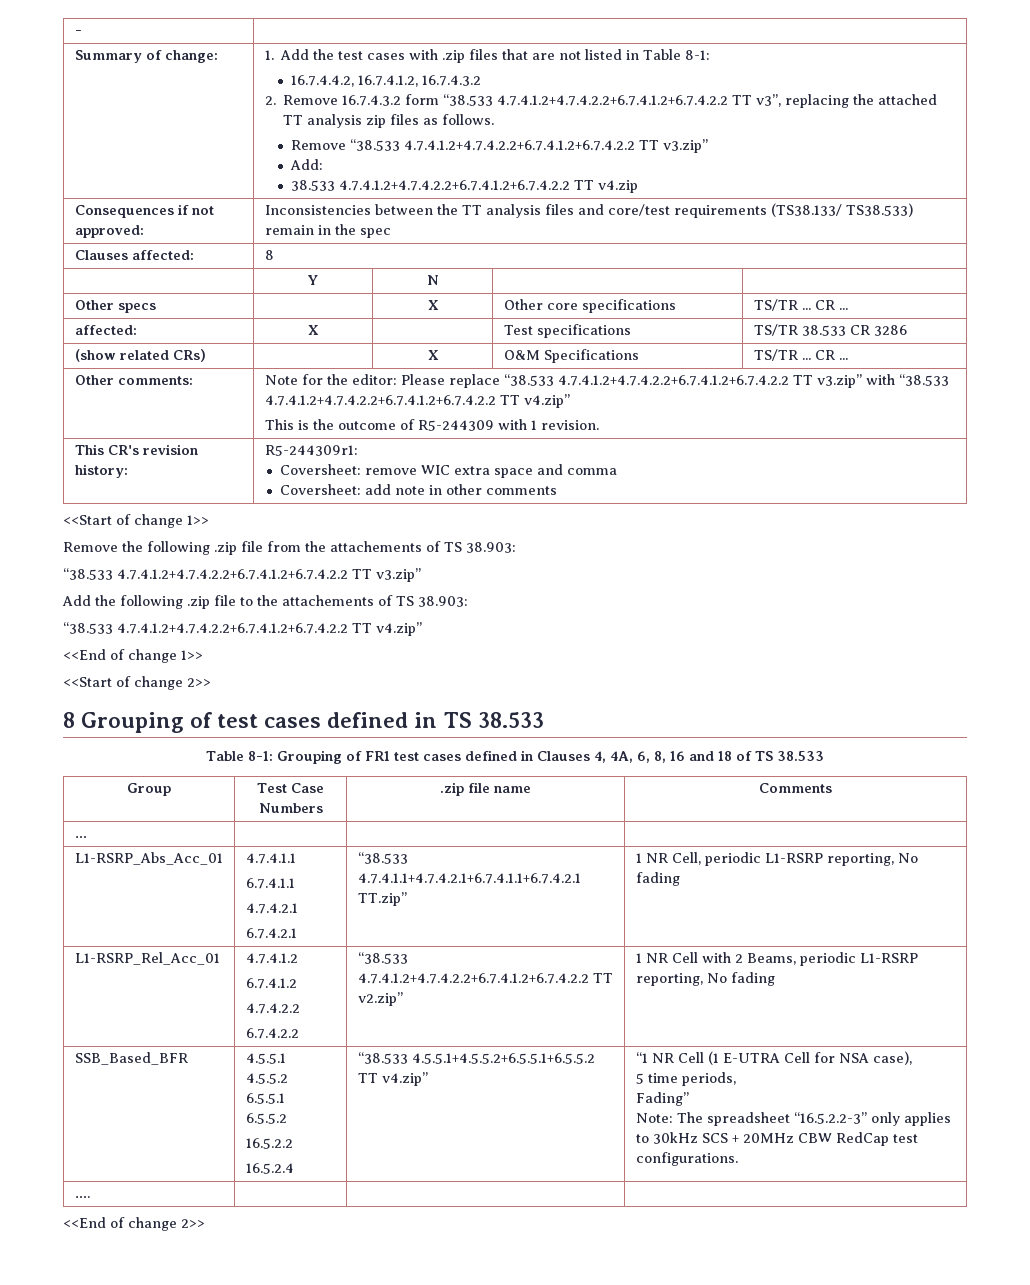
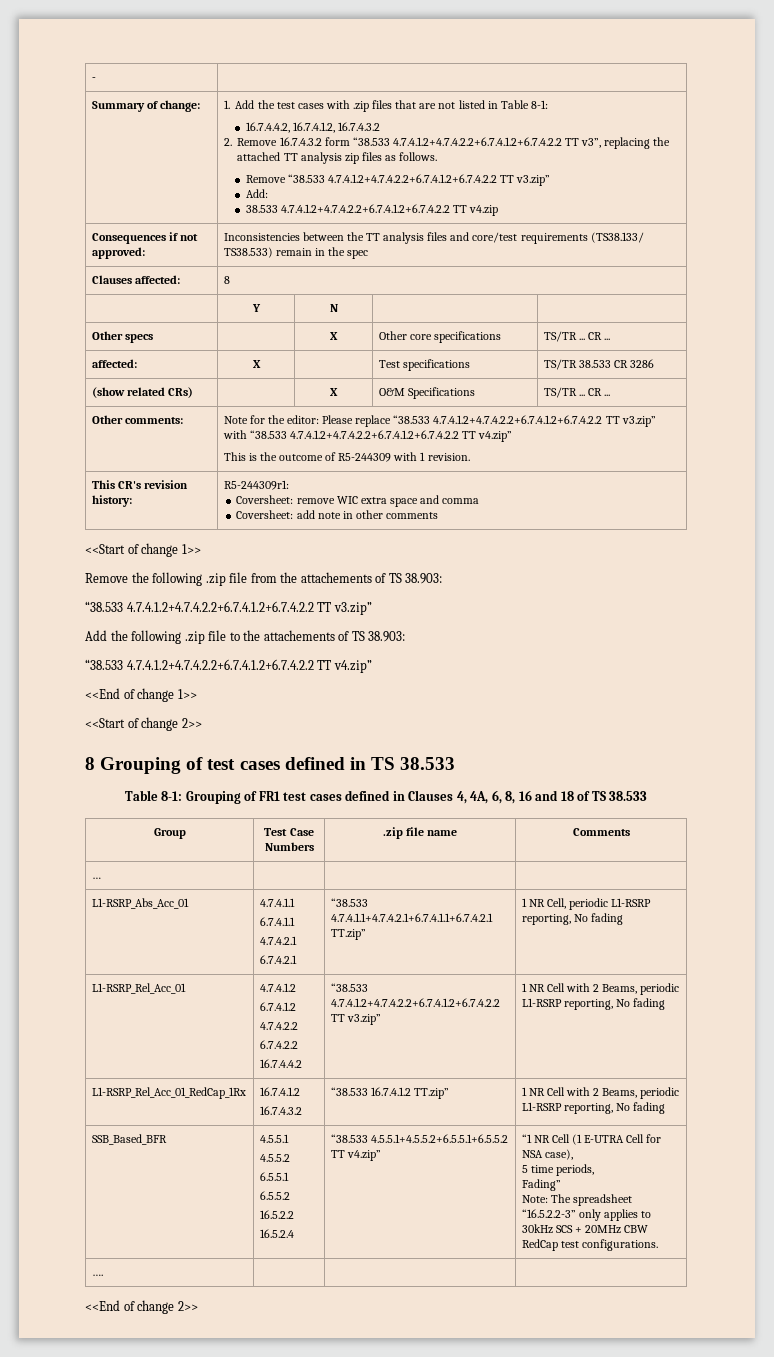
  L1-RSRP_Rel_Acc_01 | 4.7.4.1.2
  6.7.4.1.2
  4.7.4.2.2
- 6.7.4.2.2 | “38.533 4.7.4.1.2+4.7.4.2.2+6.7.4.1.2+6.7.4.2.2 TT v2.zip” | 1 NR Cell with 2 Beams, periodic L1-RSRP reporting, No fading
+ 6.7.4.2.2
+ 16.7.4.4.2 | “38.533 4.7.4.1.2+4.7.4.2.2+6.7.4.1.2+6.7.4.2.2 TT v3.zip” | 1 NR Cell with 2 Beams, periodic L1-RSRP reporting, No fading
+ L1-RSRP_Rel_Acc_01_RedCap_1Rx | 16.7.4.1.2
+ 16.7.4.3.2 | “38.533 16.7.4.1.2 TT.zip” | 1 NR Cell with 2 Beams, periodic L1-RSRP reporting, No fading

